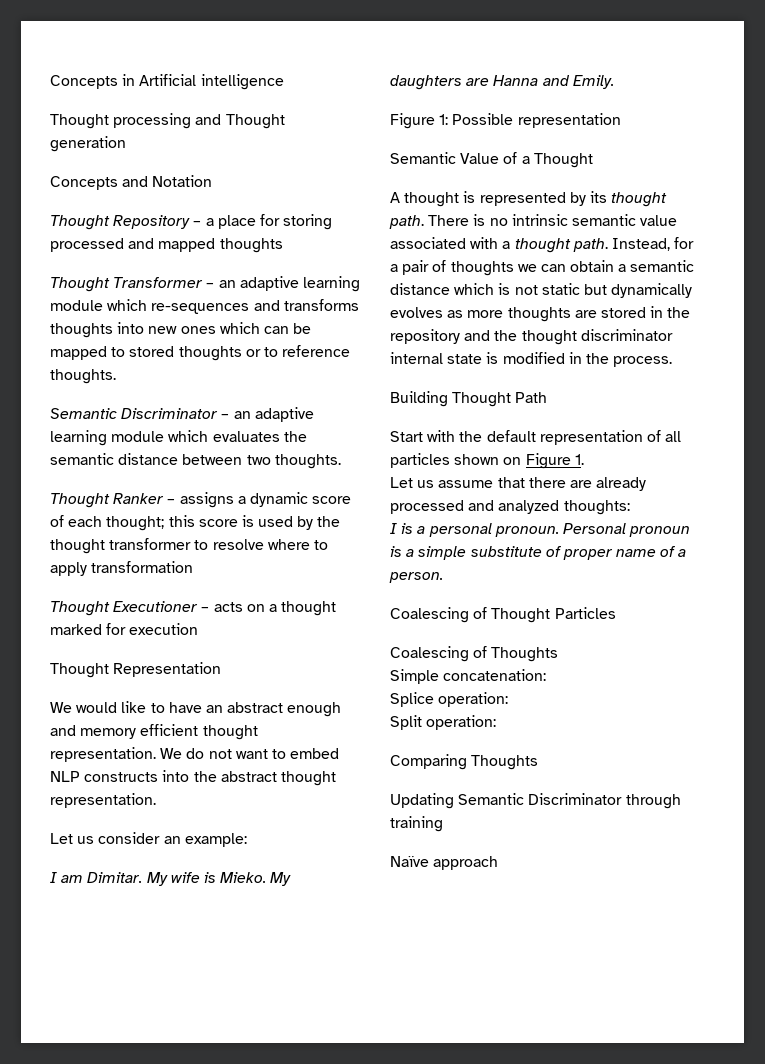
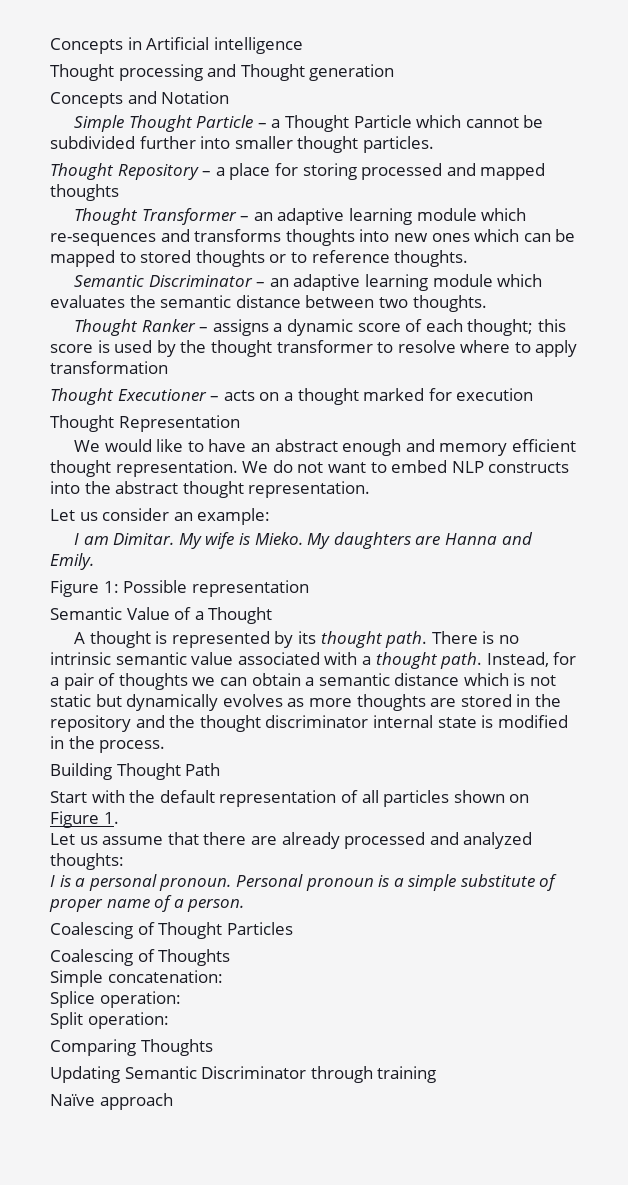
+ Simple Thought Particle – a Thought Particle which cannot be subdivided further into smaller thought particles.

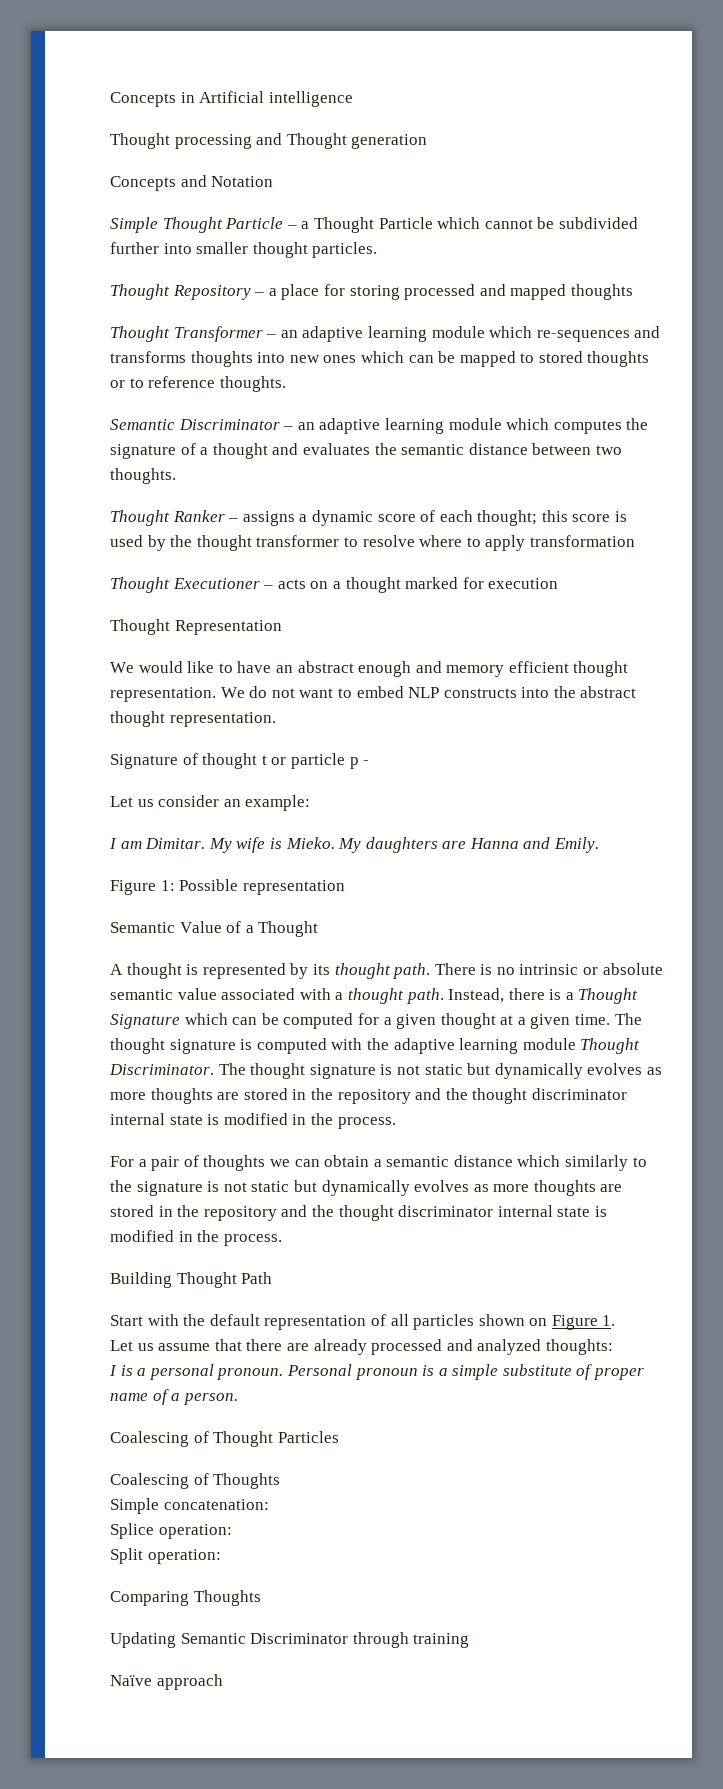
- Semantic Discriminator – an adaptive learning module which evaluates the semantic distance between two thoughts.
+ Semantic Discriminator – an adaptive learning module which computes the signature of a thought and evaluates the semantic distance between two thoughts.
+ Signature of thought t or particle p -
- There is no intrinsic semantic value associated with a thought path.
+ There is no intrinsic or absolute semantic value associated with a thought path.
- Instead, for a pair of thoughts we can obtain a semantic distance which is not static but dynamically evolves as more thoughts are stored in the repository and the thought discriminator internal state is modified in the process.
+ Instead, there is a Thought Signature which can be computed for a given thought at a given time. The thought signature is computed with the adaptive learning module Thought Discriminator. The thought signature is not static but dynamically evolves as more thoughts are stored in the repository and the thought discriminator internal state is modified in the process.
+ For a pair of thoughts we can obtain a semantic distance which similarly to the signature is not static but dynamically evolves as more thoughts are stored in the repository and the thought discriminator internal state is modified in the process.

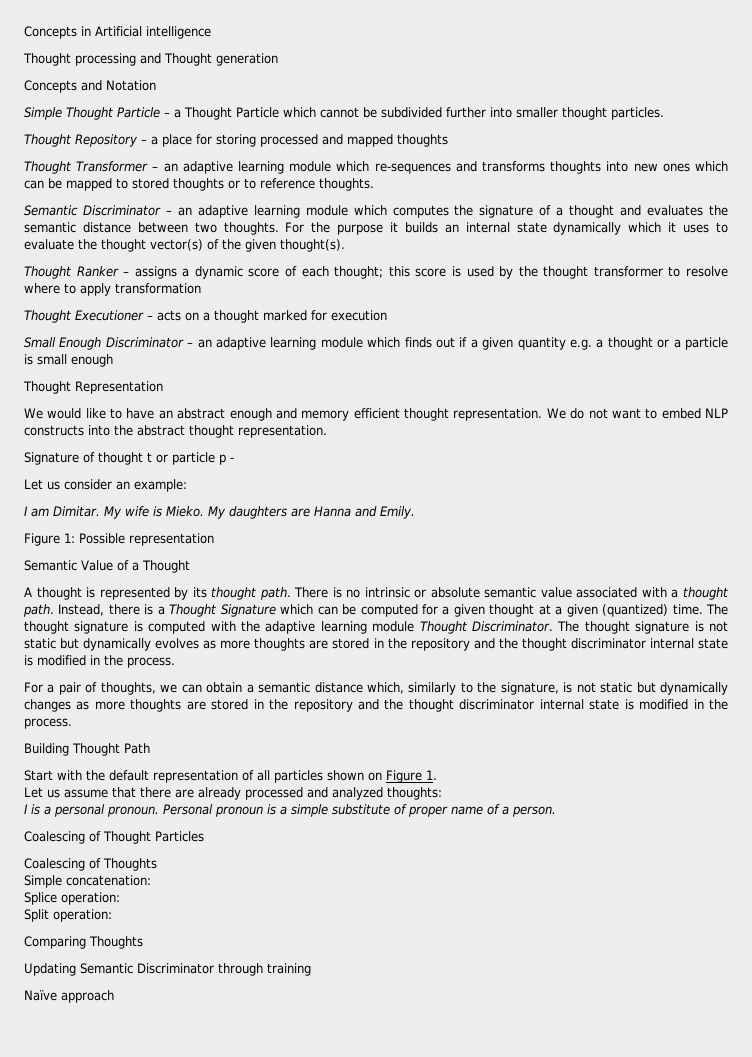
+ For the purpose it builds an internal state dynamically which it uses to evaluate the thought vector(s) of the given thought(s).
+ Small Enough Discriminator – an adaptive learning module which finds out if a given quantity e.g. a thought or a particle is small enough
- Instead, there is a Thought Signature which can be computed for a given thought at a given time.
+ Instead, there is a Thought Signature which can be computed for a given thought at a given (quantized) time.
- For a pair of thoughts we can obtain a semantic distance which similarly to the signature is not static but dynamically evolves as more thoughts are stored in the repository and the thought discriminator internal state is modified in the process.
+ For a pair of thoughts, we can obtain a semantic distance which, similarly to the signature, is not static but dynamically changes as more thoughts are stored in the repository and the thought discriminator internal state is modified in the process.

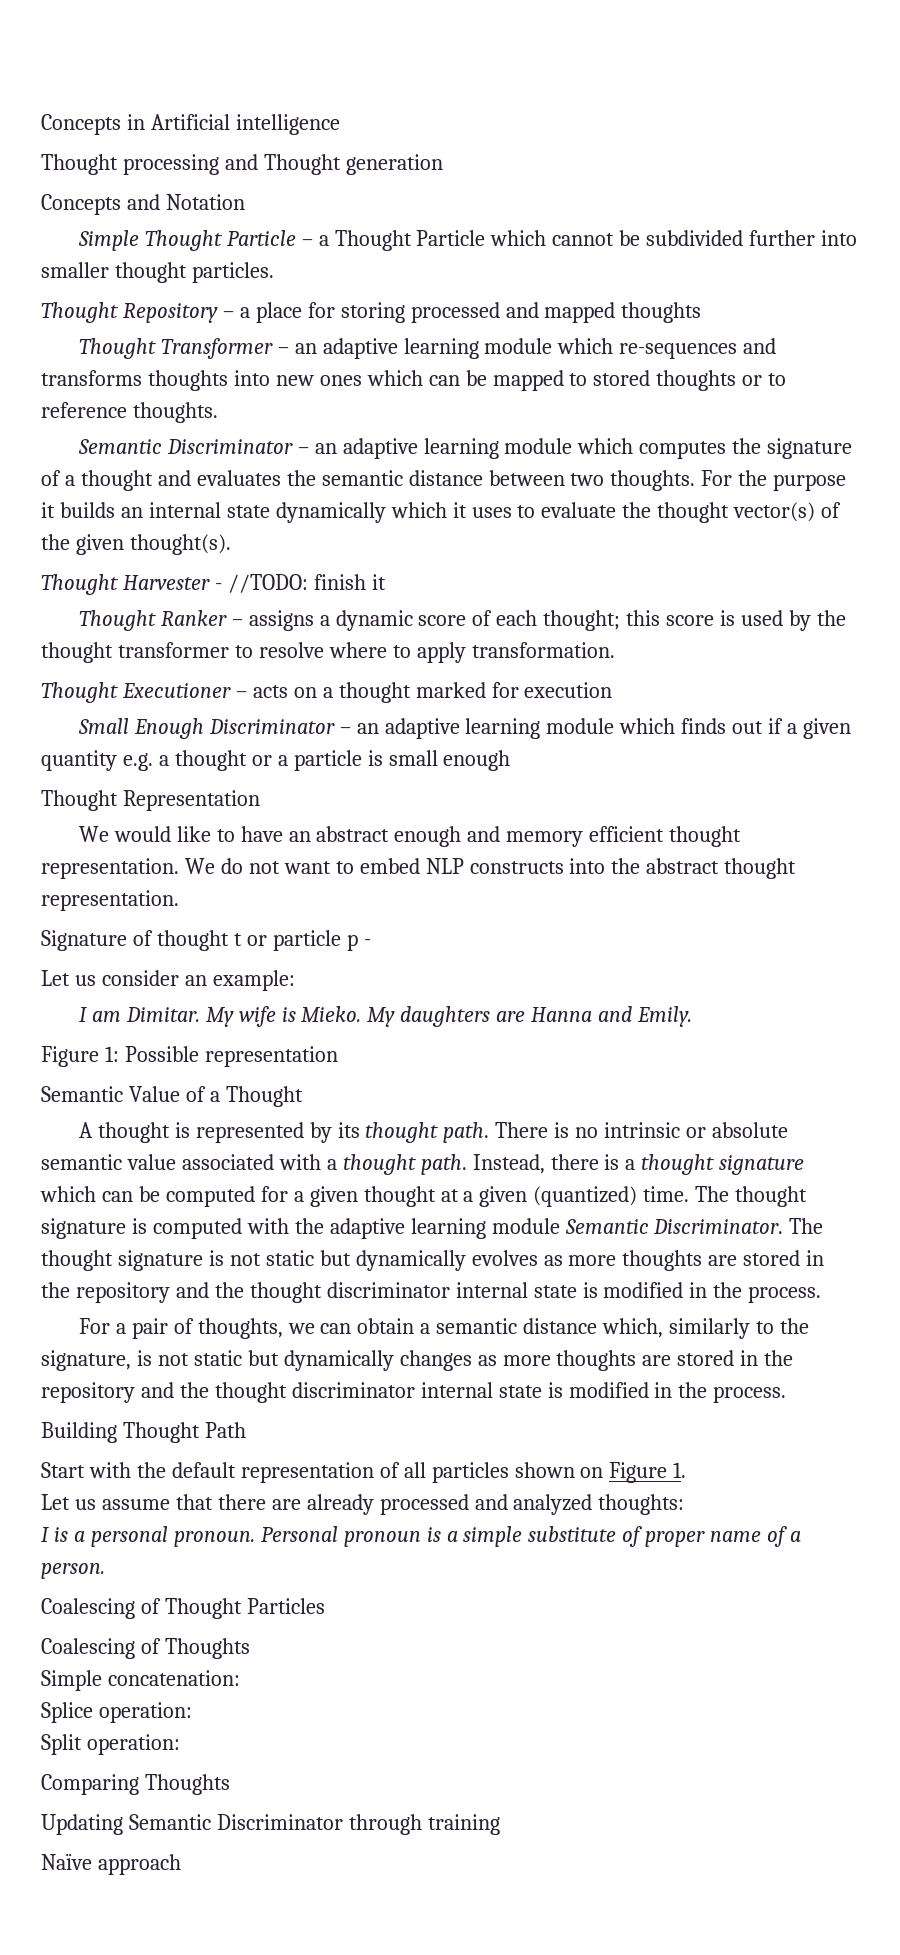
+ Thought Harvester - //TODO: finish it
- Thought Ranker – assigns a dynamic score of each thought; this score is used by the thought transformer to resolve where to apply transformation
+ Thought Ranker – assigns a dynamic score of each thought; this score is used by the thought transformer to resolve where to apply transformation.
- Instead, there is a Thought Signature which can be computed for a given thought at a given (quantized) time.
+ Instead, there is a thought signature which can be computed for a given thought at a given (quantized) time.
- The thought signature is computed with the adaptive learning module Thought Discriminator.
+ The thought signature is computed with the adaptive learning module Semantic Discriminator.

